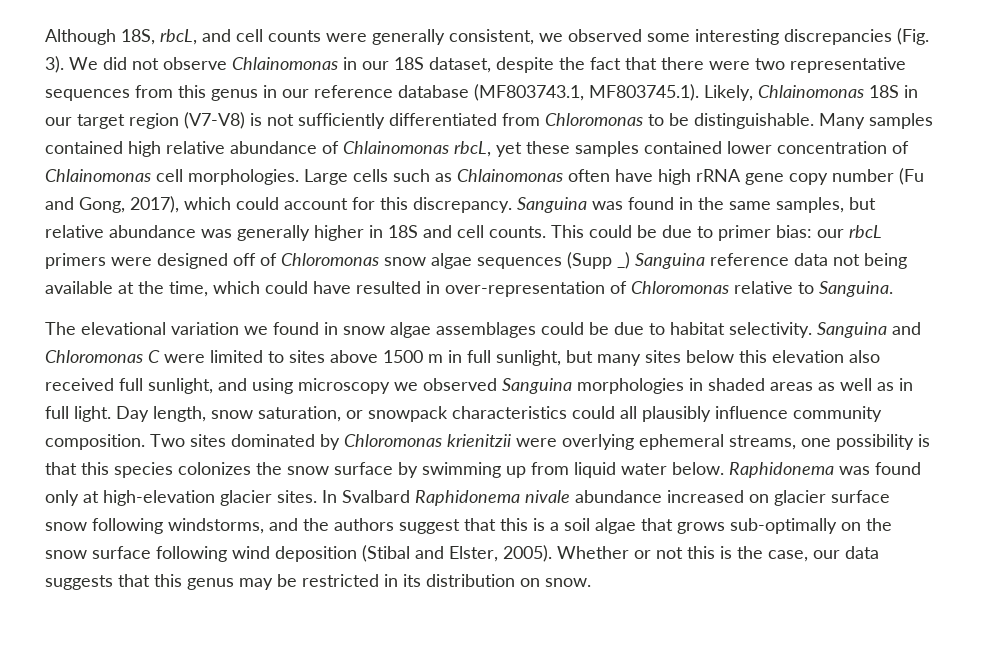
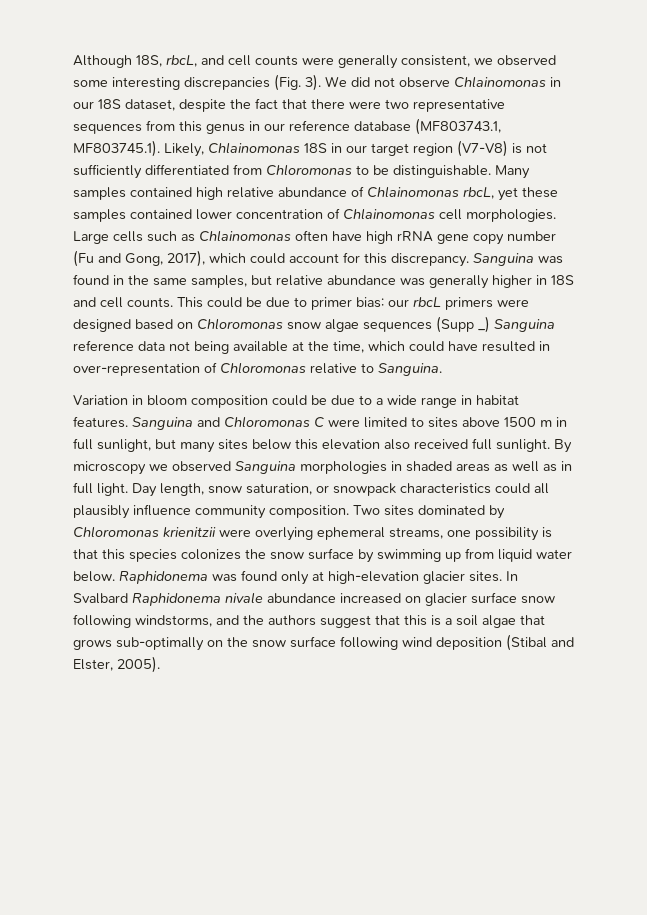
- This could be due to primer bias: our rbcL primers were designed off of Chloromonas snow algae sequences (Supp _) Sanguina reference data not being available at the time, which could have resulted in over-representation of Chloromonas relative to Sanguina.
+ This could be due to primer bias: our rbcL primers were designed based on Chloromonas snow algae sequences (Supp _) Sanguina reference data not being available at the time, which could have resulted in over-representation of Chloromonas relative to Sanguina.
- The elevational variation we found in snow algae assemblages could be due to habitat selectivity.
+ Variation in bloom composition could be due to a wide range in habitat features.
- Sanguina and Chloromonas C were limited to sites above 1500 m in full sunlight, but many sites below this elevation also received full sunlight, and using microscopy we observed Sanguina morphologies in shaded areas as well as in full light.
+ Sanguina and Chloromonas C were limited to sites above 1500 m in full sunlight, but many sites below this elevation also received full sunlight. By microscopy we observed Sanguina morphologies in shaded areas as well as in full light.
- Whether or not this is the case, our data suggests that this genus may be restricted in its distribution on snow.

